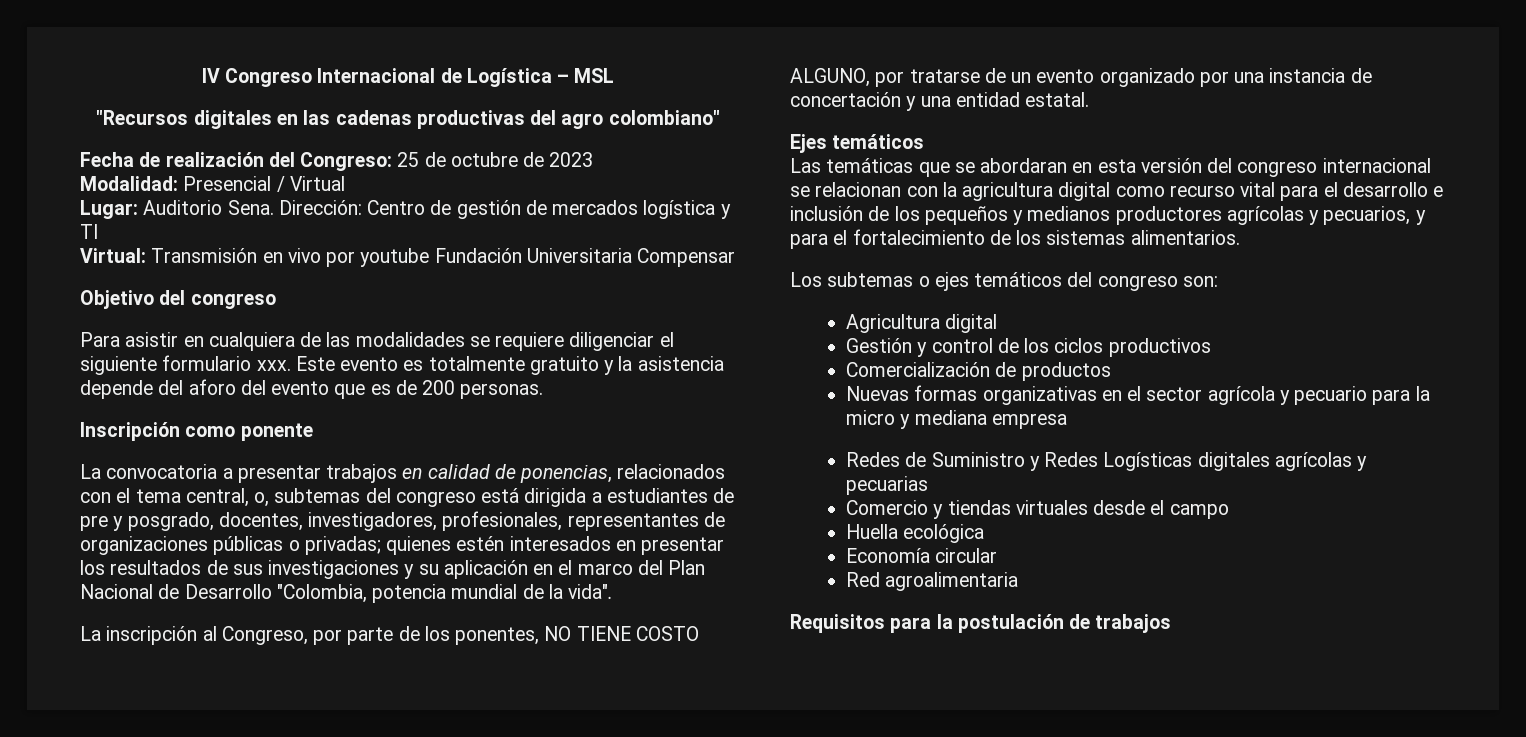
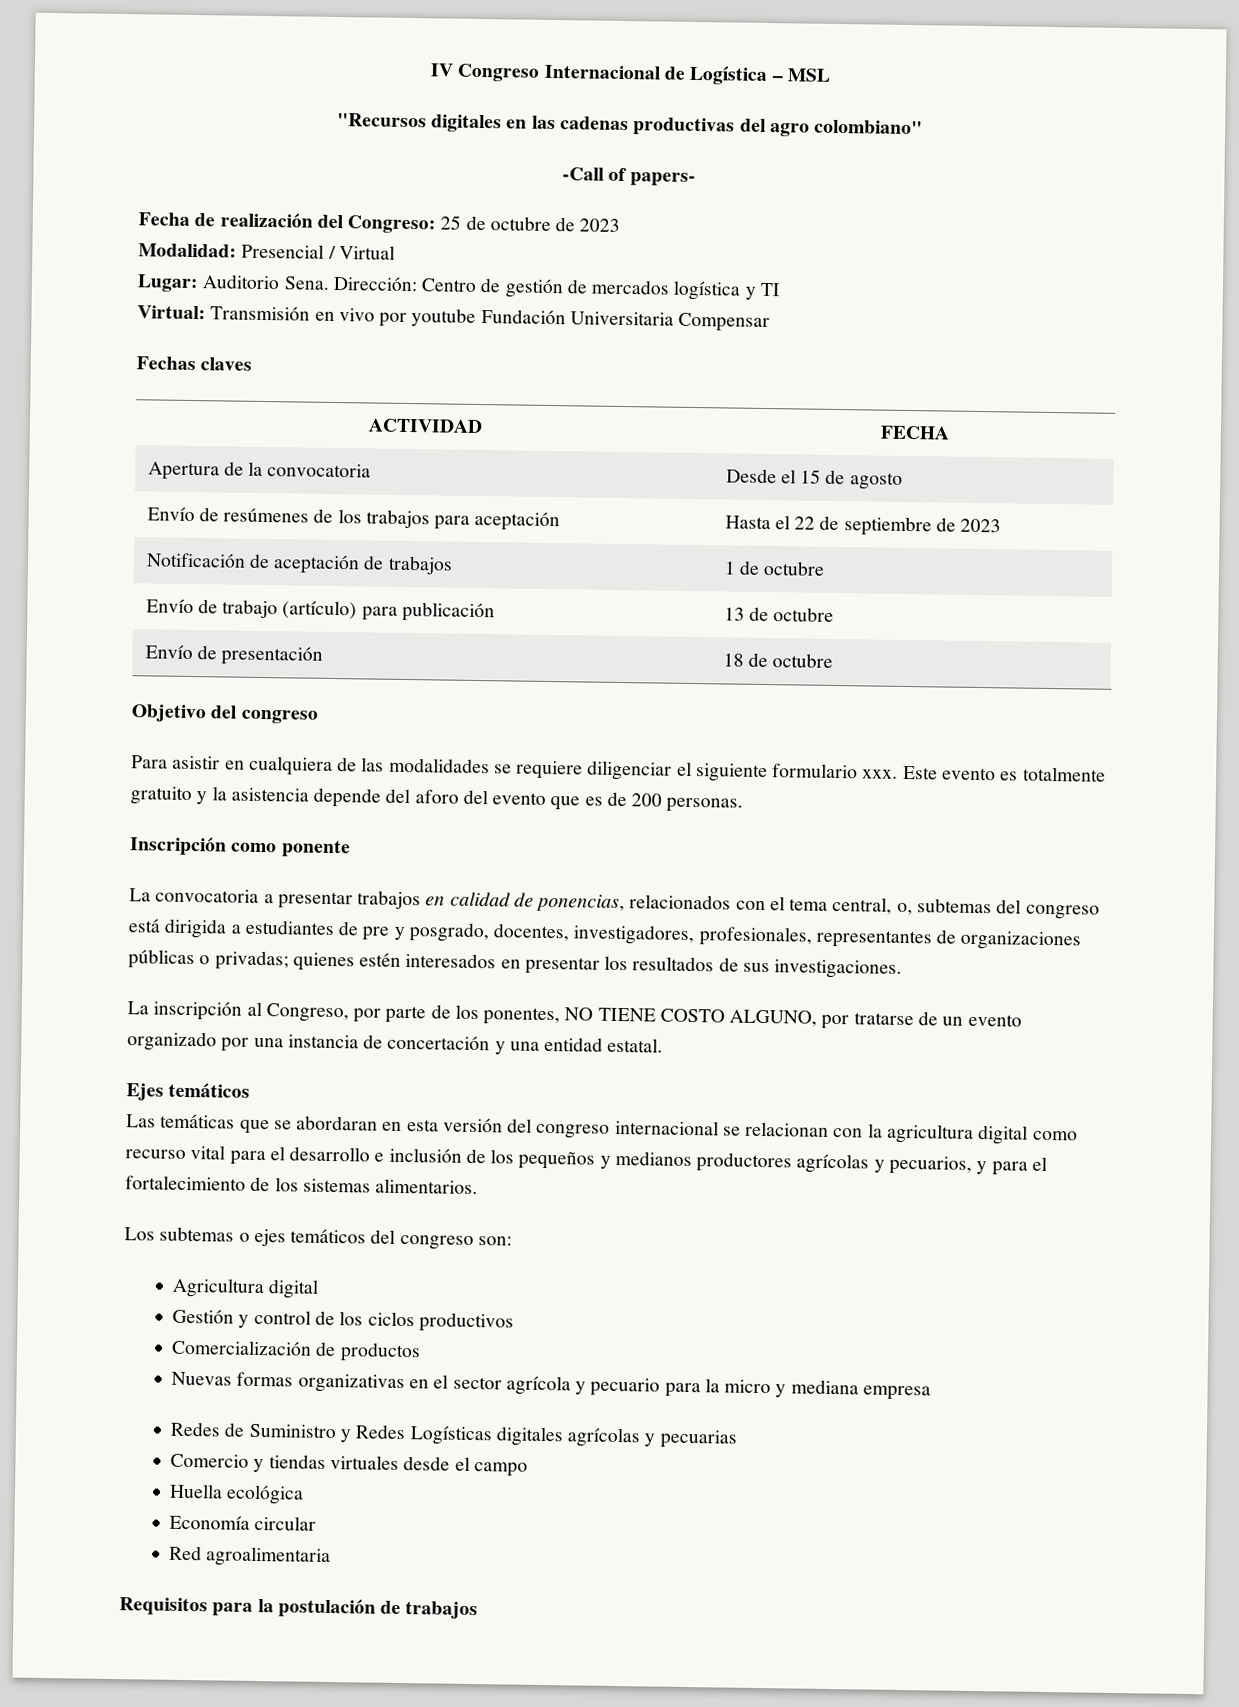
+ -Call of papers-
+ Fechas claves
+ ACTIVIDAD | FECHA
+ Apertura de la convocatoria | Desde el 15 de agosto
+ Envío de resúmenes de los trabajos para aceptación | Hasta el 22 de septiembre de 2023
+ Notificación de aceptación de trabajos | 1 de octubre
+ Envío de trabajo (artículo) para publicación | 13 de octubre
+ Envío de presentación | 18 de octubre
- La convocatoria a presentar trabajos en calidad de ponencias, relacionados con el tema central, o, subtemas del congreso está dirigida a estudiantes de pre y posgrado, docentes, investigadores, profesionales, representantes de organizaciones públicas o privadas; quienes estén interesados en presentar los resultados de sus investigaciones y su aplicación en el marco del Plan Nacional de Desarrollo "Colombia, potencia mundial de la vida".
+ La convocatoria a presentar trabajos en calidad de ponencias, relacionados con el tema central, o, subtemas del congreso está dirigida a estudiantes de pre y posgrado, docentes, investigadores, profesionales, representantes de organizaciones públicas o privadas; quienes estén interesados en presentar los resultados de sus investigaciones.

